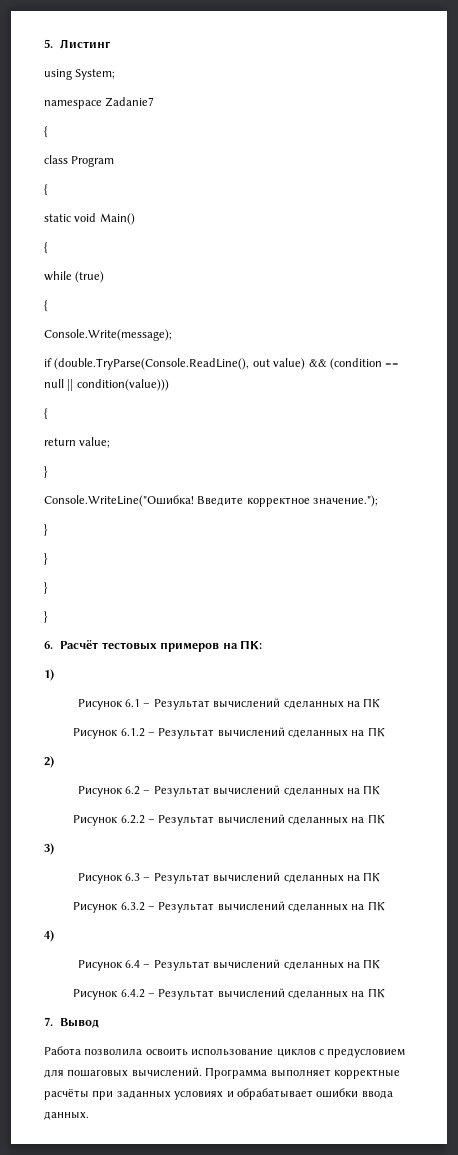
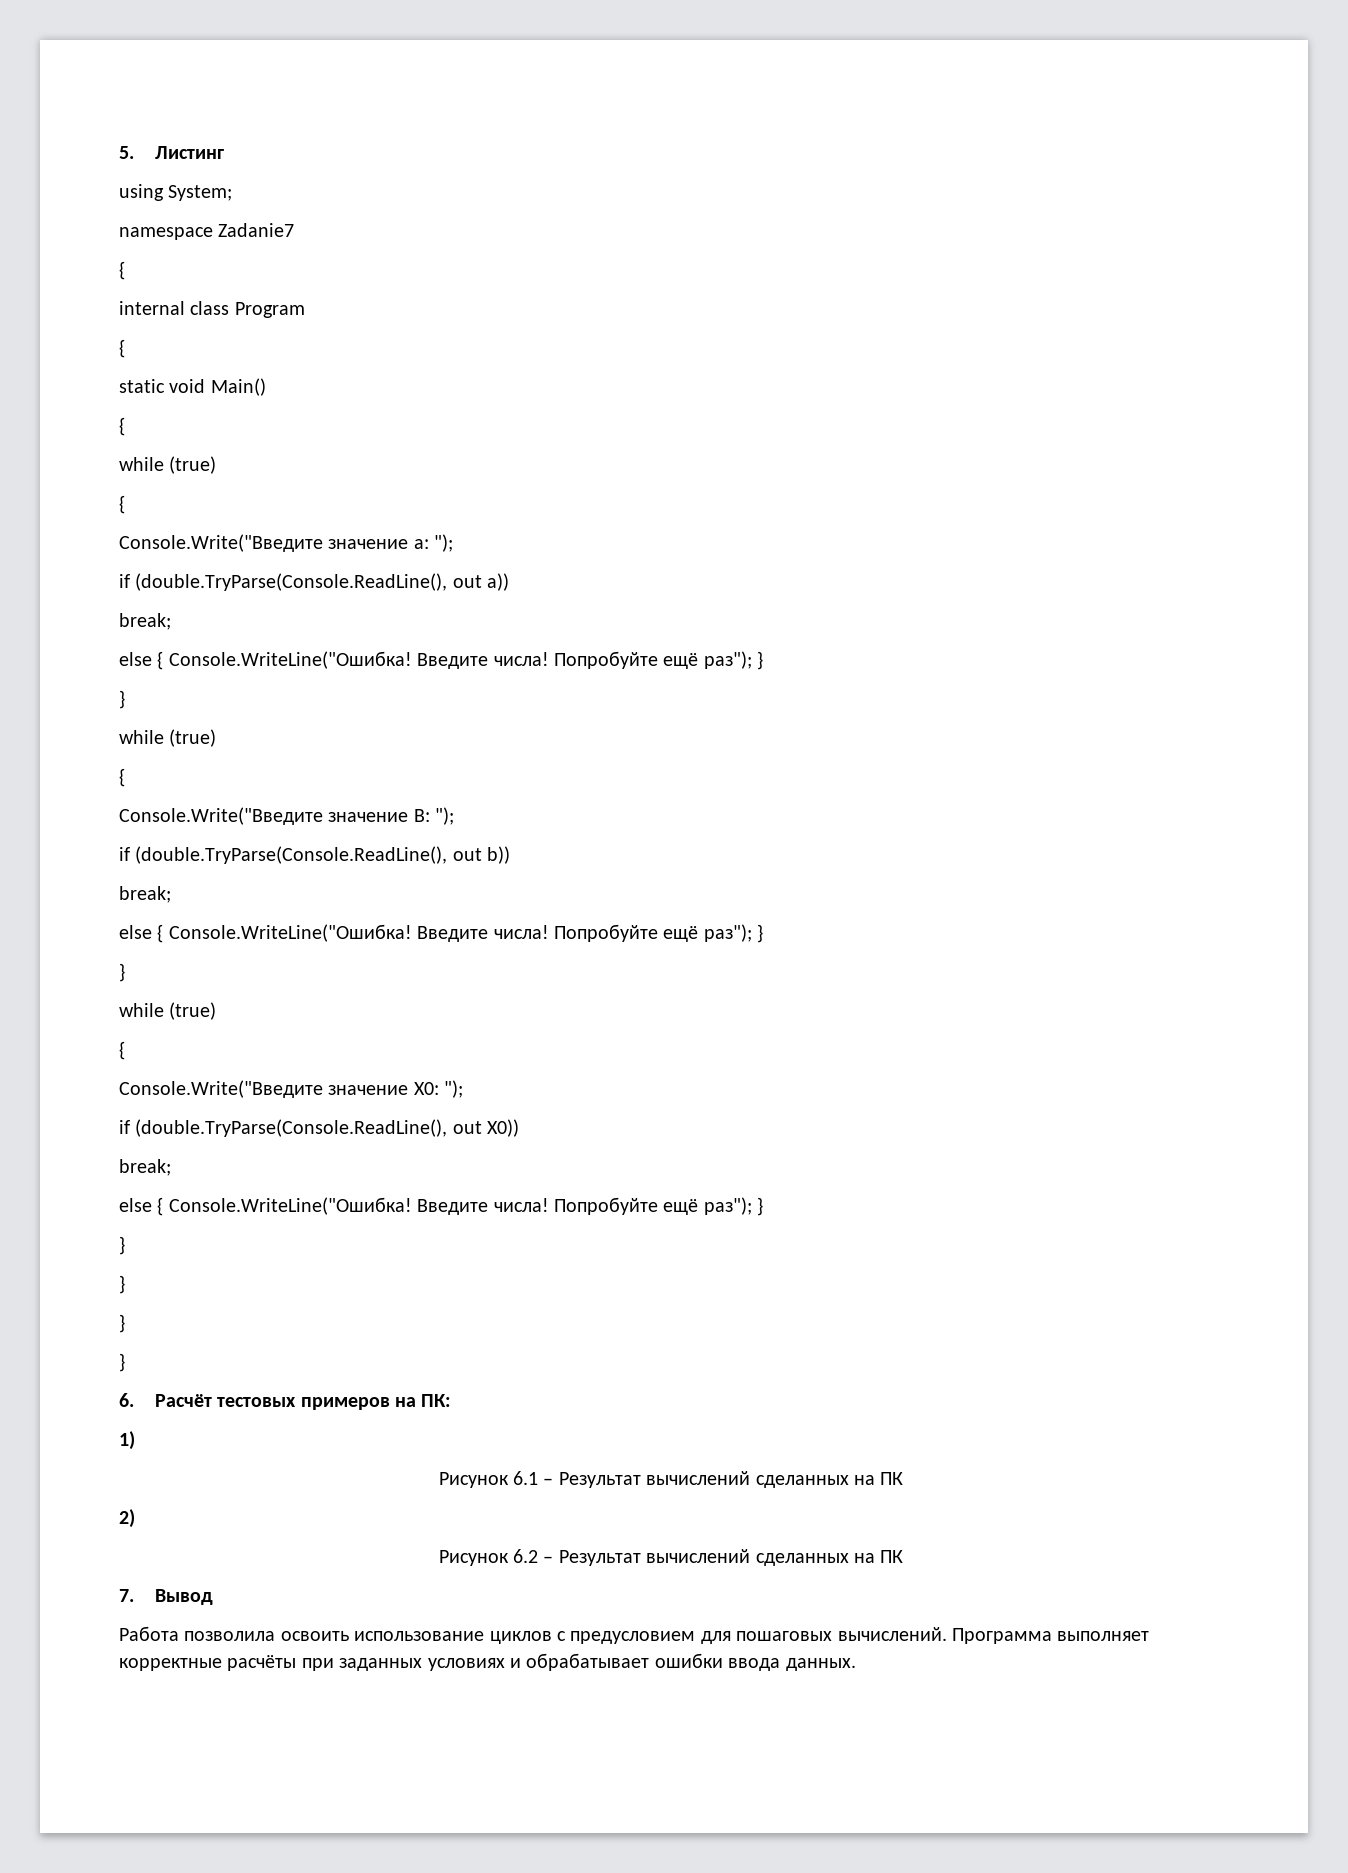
- class Program
+ internal class Program
- Console.Write(message);
- if (double.TryParse(Console.ReadLine(), out value) && (condition == null || condition(value)))
+ Console.Write("Введите значение a: ");
+ if (double.TryParse(Console.ReadLine(), out a))
+ break;
+ else { Console.WriteLine("Ошибка! Введите числа! Попробуйте ещё раз"); }
+ }
+ while (true)
  {
- return value;
+ Console.Write("Введите значение B: ");
+ if (double.TryParse(Console.ReadLine(), out b))
+ break;
+ else { Console.WriteLine("Ошибка! Введите числа! Попробуйте ещё раз"); }
  }
- Console.WriteLine("Ошибка! Введите корректное значение.");
+ while (true)
+ {
+ Console.Write("Введите значение X0: ");
+ if (double.TryParse(Console.ReadLine(), out X0))
+ break;
+ else { Console.WriteLine("Ошибка! Введите числа! Попробуйте ещё раз"); }
- Рисунок 6.1.2 – Результат вычислений сделанных на ПК
- Рисунок 6.2.2 – Результат вычислений сделанных на ПК
- 3)
- Рисунок 6.3 – Результат вычислений сделанных на ПК
- Рисунок 6.3.2 – Результат вычислений сделанных на ПК
- 4)
- Рисунок 6.4 – Результат вычислений сделанных на ПК
- Рисунок 6.4.2 – Результат вычислений сделанных на ПК

